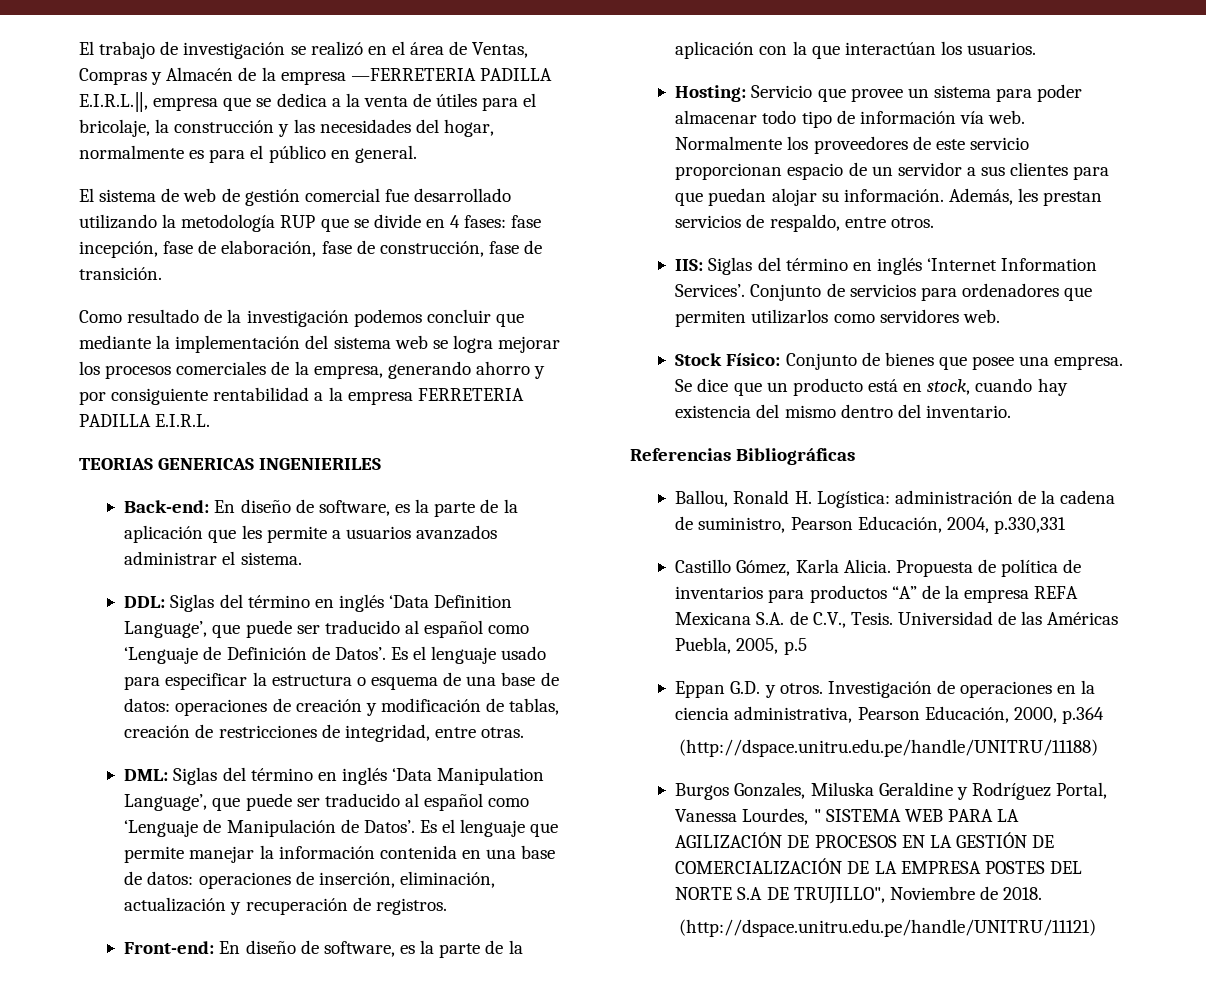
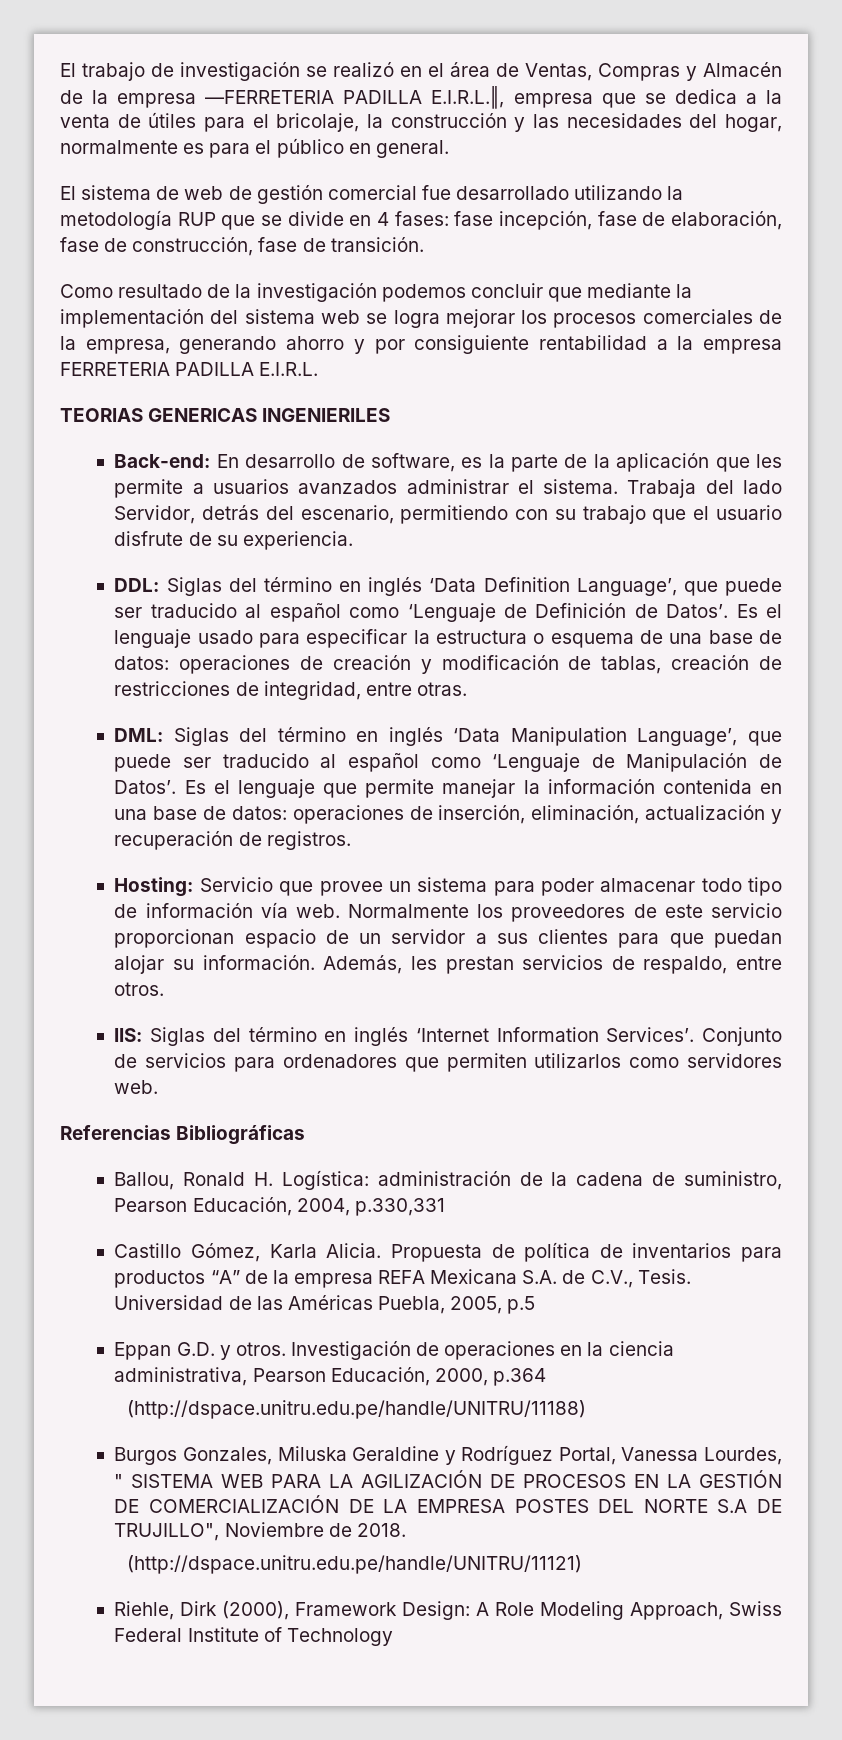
- Back-end: En diseño de software, es la parte de la aplicación que les permite a usuarios avanzados administrar el sistema.
+ Back-end: En desarrollo de software, es la parte de la aplicación que les permite a usuarios avanzados administrar el sistema. Trabaja del lado Servidor, detrás del escenario, permitiendo con su trabajo que el usuario disfrute de su experiencia.
- Front-end: En diseño de software, es la parte de la aplicación con la que interactúan los usuarios.
- Stock Físico: Conjunto de bienes que posee una empresa. Se dice que un producto está en stock, cuando hay existencia del mismo dentro del inventario.
+ Riehle, Dirk (2000), Framework Design: A Role Modeling Approach, Swiss Federal Institute of Technology

